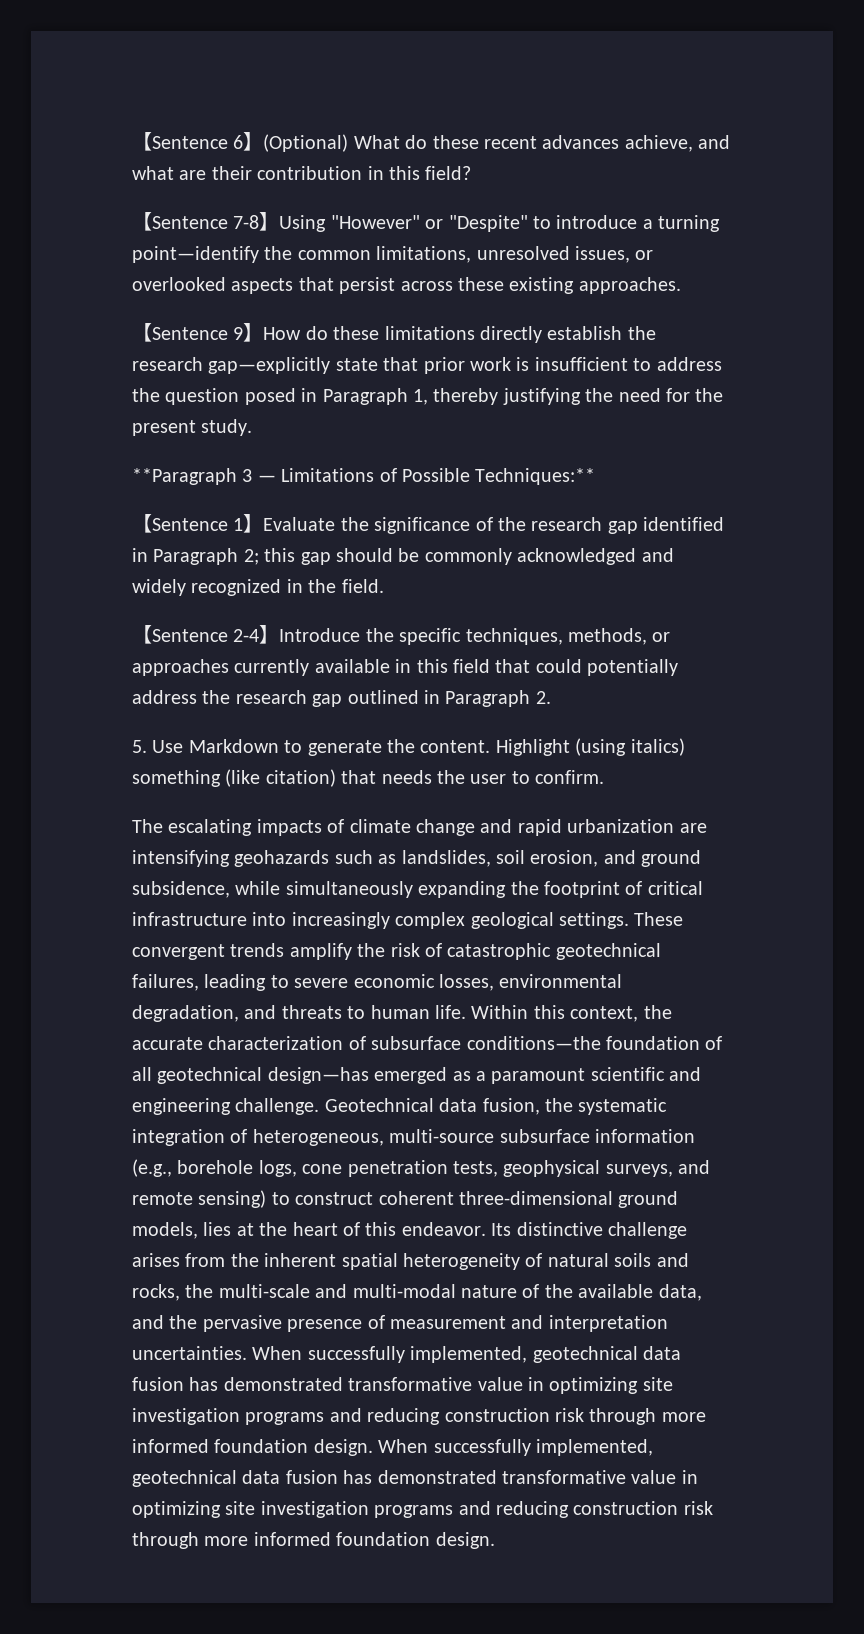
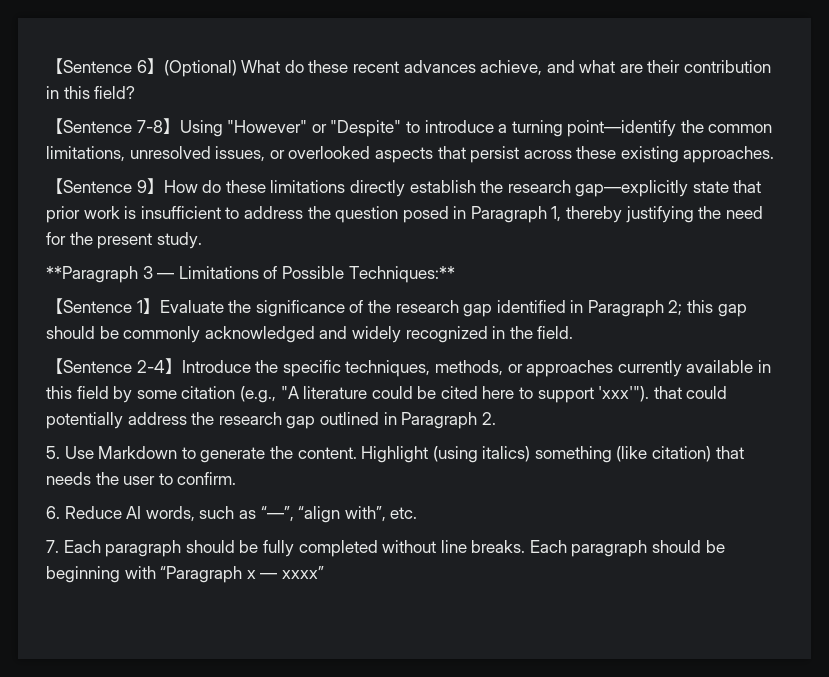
- 【Sentence 2-4】Introduce the specific techniques, methods, or approaches currently available in this field that could potentially address the research gap outlined in Paragraph 2.
+ 【Sentence 2-4】Introduce the specific techniques, methods, or approaches currently available in this field by some citation (e.g., "A literature could be cited here to support 'xxx'"). that could potentially address the research gap outlined in Paragraph 2.
- The escalating impacts of climate change and rapid urbanization are intensifying geohazards such as landslides, soil erosion, and ground subsidence, while simultaneously expanding the footprint of critical infrastructure into increasingly complex geological settings. These convergent trends amplify the risk of catastrophic geotechnical failures, leading to severe economic losses, environmental degradation, and threats to human life. Within this context, the accurate characterization of subsurface conditions—the foundation of all geotechnical design—has emerged as a paramount scientific and engineering challenge. Geotechnical data fusion, the systematic integration of heterogeneous, multi-source subsurface information (e.g., borehole logs, cone penetration tests, geophysical surveys, and remote sensing) to construct coherent three-dimensional ground models, lies at the heart of this endeavor. Its distinctive challenge arises from the inherent spatial heterogeneity of natural soils and rocks, the multi-scale and multi-modal nature of the available data, and the pervasive presence of measurement and interpretation uncertainties. When successfully implemented, geotechnical data fusion has demonstrated transformative value in optimizing site investigation programs and reducing construction risk through more informed foundation design. When successfully implemented, geotechnical data fusion has demonstrated transformative value in optimizing site investigation programs and reducing construction risk through more informed foundation design.
+ 6. Reduce AI words, such as “—”, “align with”, etc.
+ 7. Each paragraph should be fully completed without line breaks. Each paragraph should be beginning with “Paragraph x — xxxx”

